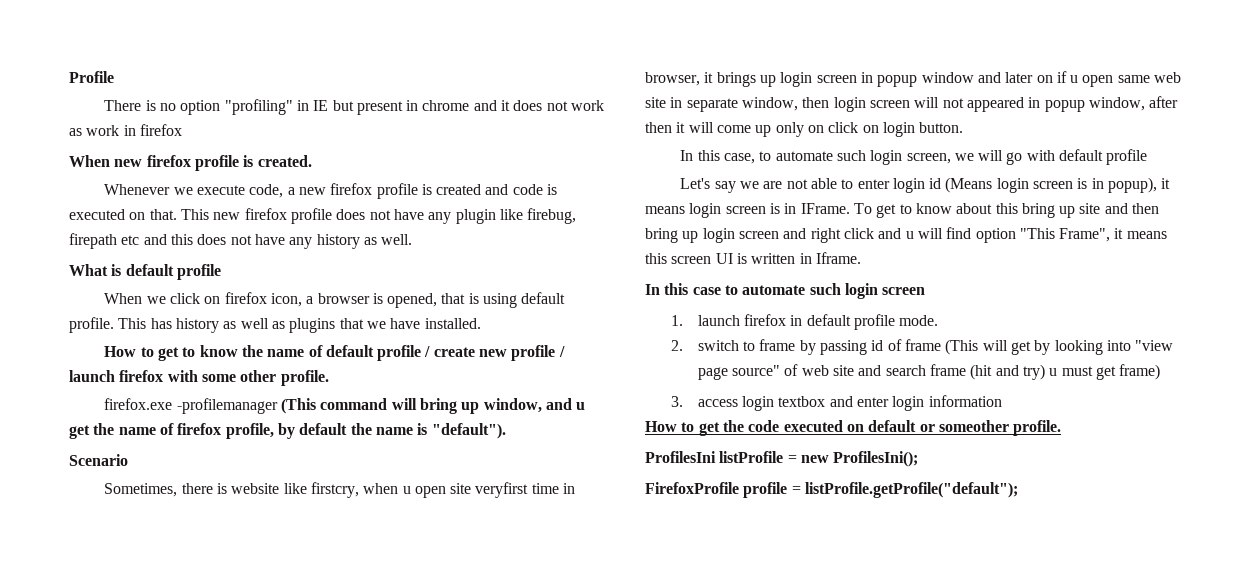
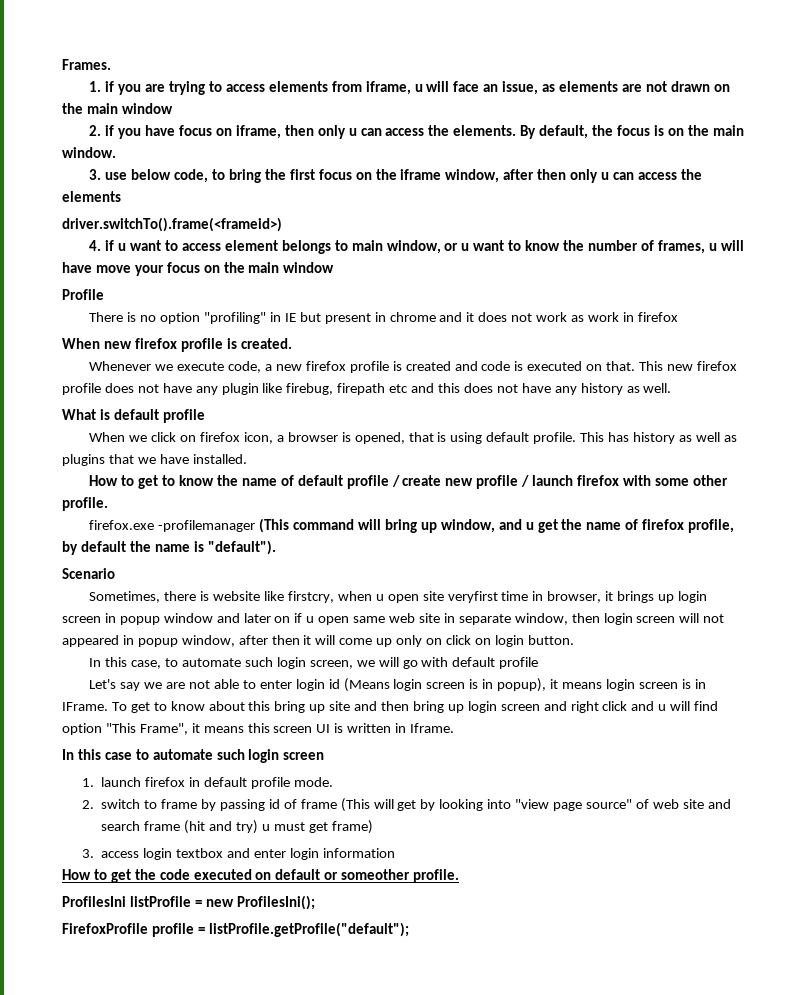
+ Frames.
+ 1. if you are trying to access elements from iframe, u will face an issue, as elements are not drawn on the main window
+ 2. if you have focus on iframe, then only u can access the elements. By default, the focus is on the main window.
+ 3. use below code, to bring the first focus on the iframe window, after then only u can access the elements
+ driver.switchTo().frame(<frameid>)
+ 4. if u want to access element belongs to main window, or u want to know the number of frames, u will have move your focus on the main window

